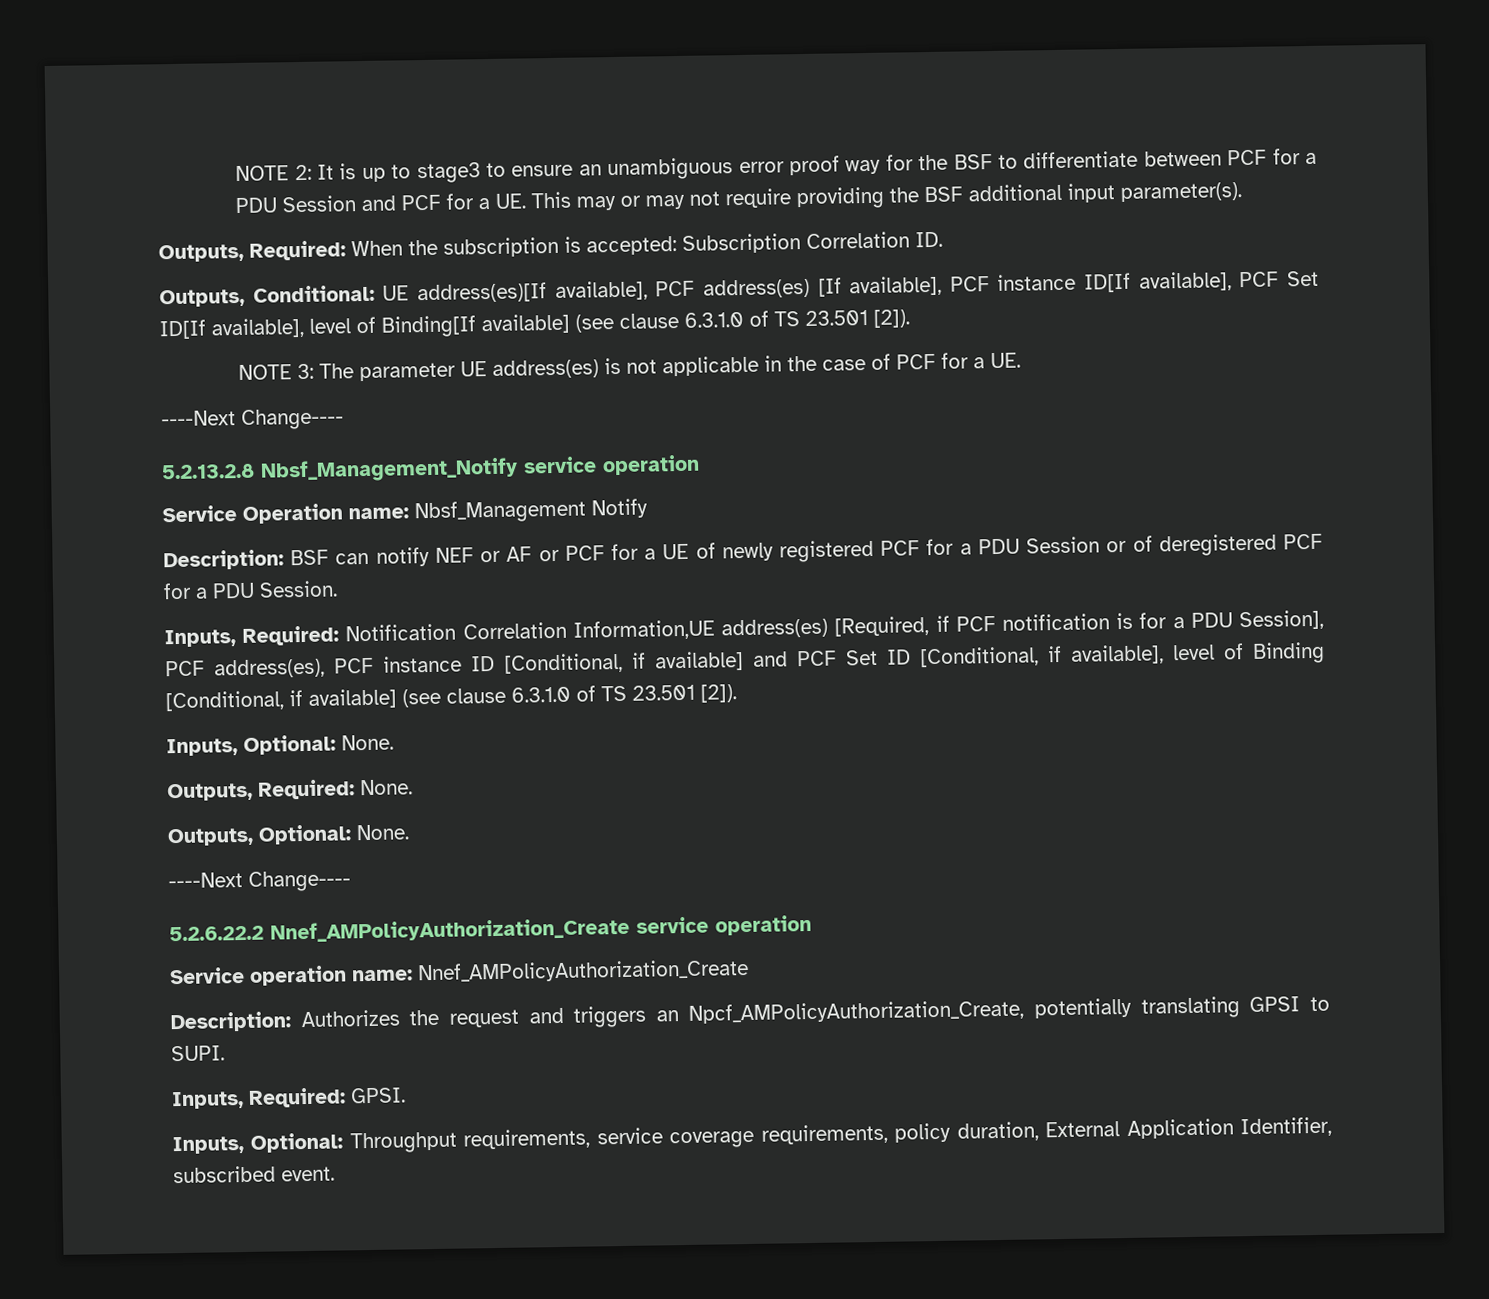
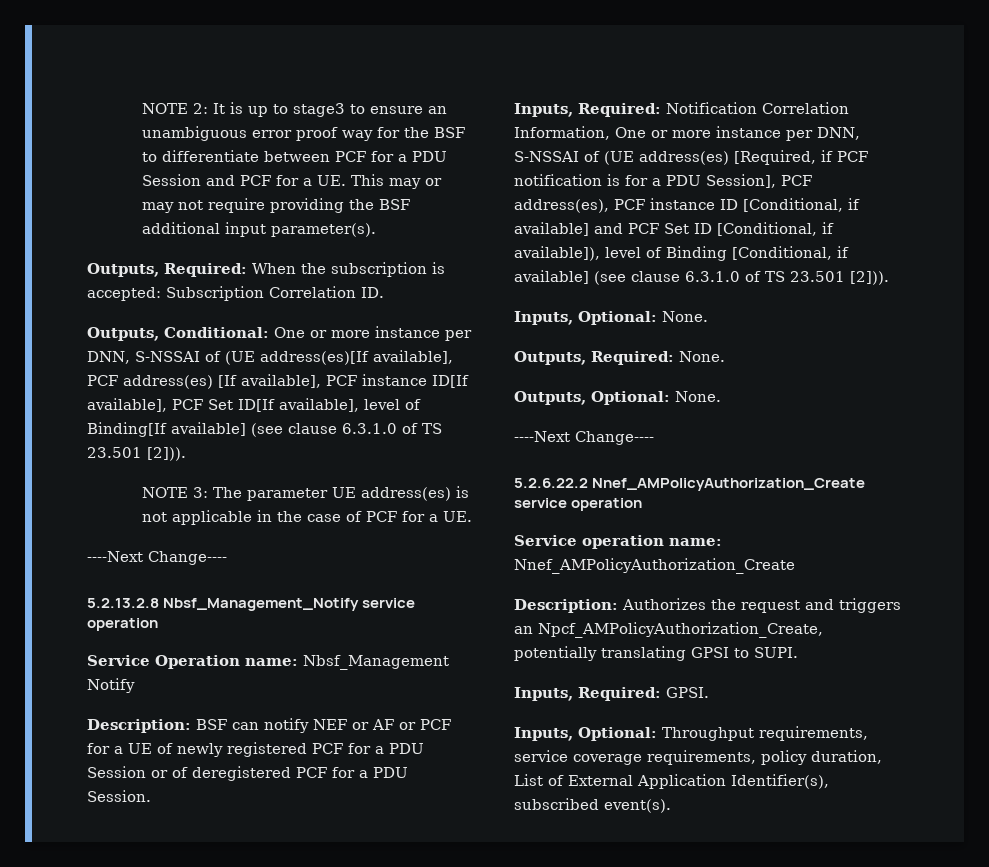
- Outputs, Conditional: UE address(es)[If available], PCF address(es) [If available], PCF instance ID[If available], PCF Set ID[If available], level of Binding[If available] (see clause 6.3.1.0 of TS 23.501 [2]).
+ Outputs, Conditional: One or more instance per DNN, S-NSSAI of (UE address(es)[If available], PCF address(es) [If available], PCF instance ID[If available], PCF Set ID[If available], level of Binding[If available] (see clause 6.3.1.0 of TS 23.501 [2])).
- Inputs, Required: Notification Correlation Information,UE address(es) [Required, if PCF notification is for a PDU Session], PCF address(es), PCF instance ID [Conditional, if available] and PCF Set ID [Conditional, if available], level of Binding [Conditional, if available] (see clause 6.3.1.0 of TS 23.501 [2]).
+ Inputs, Required: Notification Correlation Information, One or more instance per DNN, S-NSSAI of (UE address(es) [Required, if PCF notification is for a PDU Session], PCF address(es), PCF instance ID [Conditional, if available] and PCF Set ID [Conditional, if available]), level of Binding [Conditional, if available] (see clause 6.3.1.0 of TS 23.501 [2])).
- Inputs, Optional: Throughput requirements, service coverage requirements, policy duration, External Application Identifier, subscribed event.
+ Inputs, Optional: Throughput requirements, service coverage requirements, policy duration, List of External Application Identifier(s), subscribed event(s).

